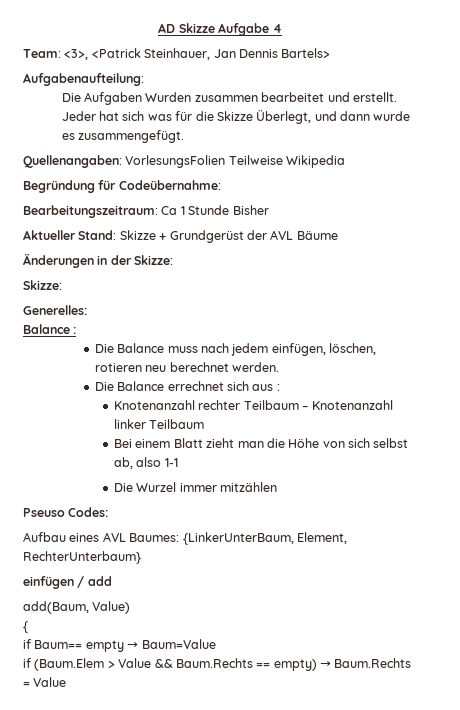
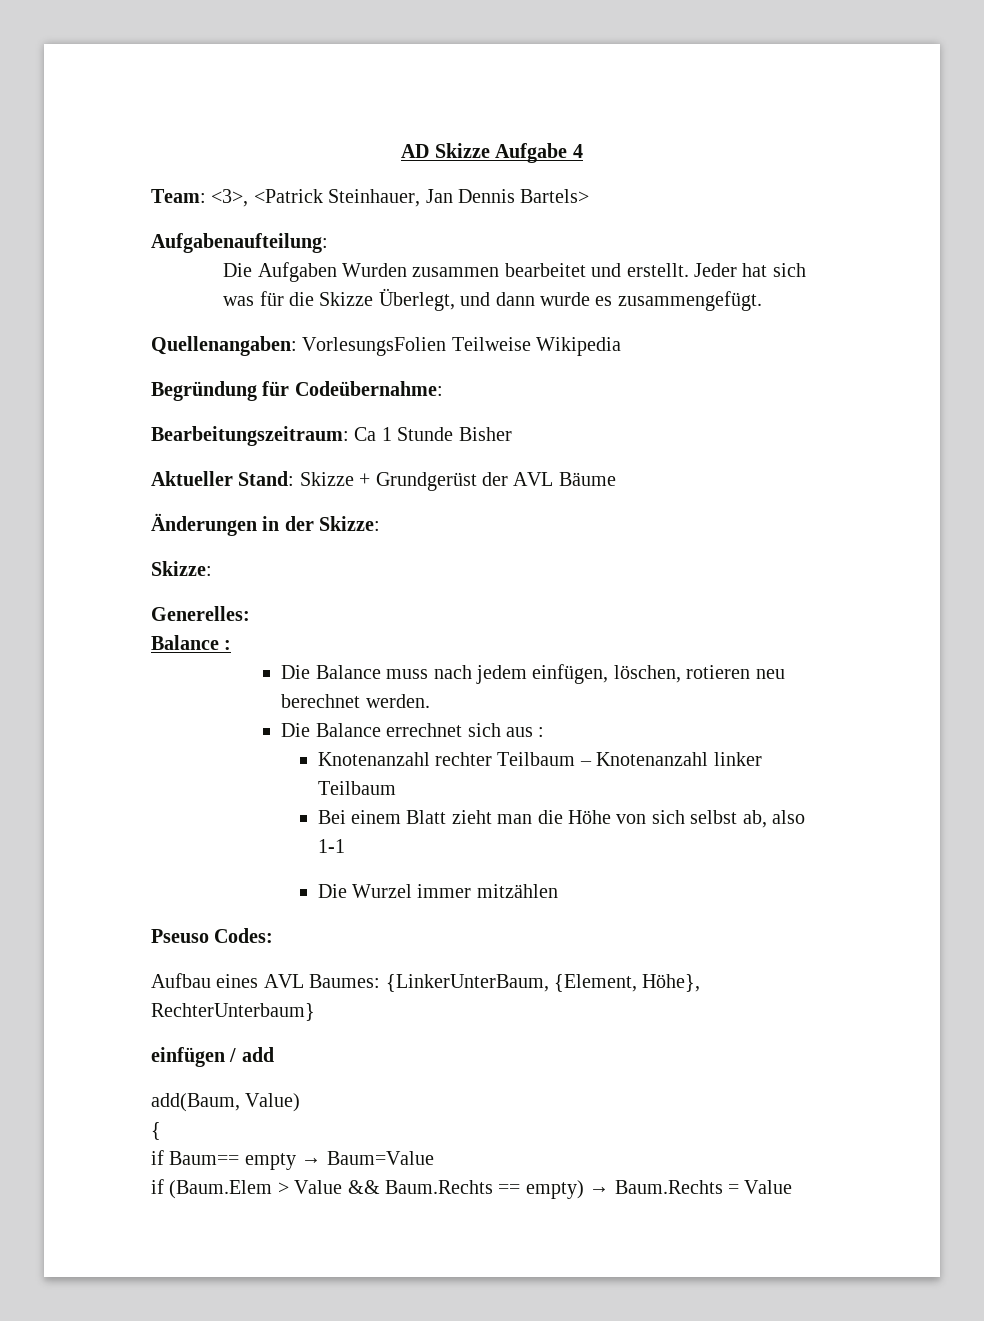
- Aufbau eines AVL Baumes: {LinkerUnterBaum, Element, RechterUnterbaum}
+ Aufbau eines AVL Baumes: {LinkerUnterBaum, {Element, Höhe}, RechterUnterbaum}

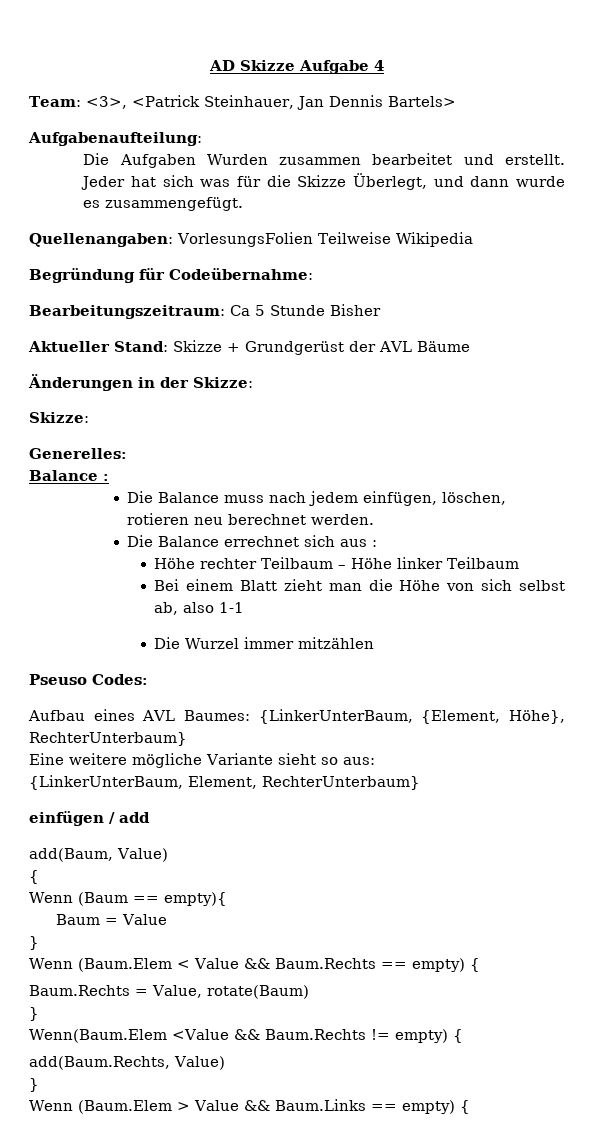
- Bearbeitungszeitraum: Ca 1 Stunde Bisher
+ Bearbeitungszeitraum: Ca 5 Stunde Bisher
- Knotenanzahl rechter Teilbaum – Knotenanzahl linker Teilbaum
+ Höhe rechter Teilbaum – Höhe linker Teilbaum
+ Eine weitere mögliche Variante sieht so aus:
+ {LinkerUnterBaum, Element, RechterUnterbaum}
- if Baum== empty → Baum=Value
- if (Baum.Elem > Value && Baum.Rechts == empty) → Baum.Rechts = Value
+ Wenn (Baum == empty){
+ Baum = Value
+ }
+ Wenn (Baum.Elem < Value && Baum.Rechts == empty) {
+ Baum.Rechts = Value, rotate(Baum)
+ }
+ Wenn(Baum.Elem <Value && Baum.Rechts != empty) {
+ add(Baum.Rechts, Value)
+ }
+ Wenn (Baum.Elem > Value && Baum.Links == empty) {

